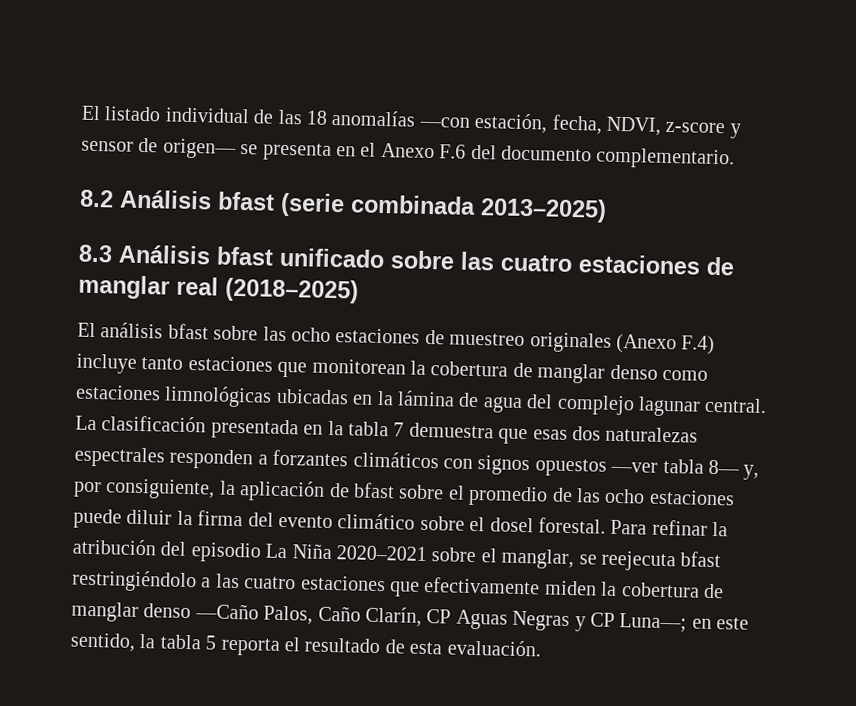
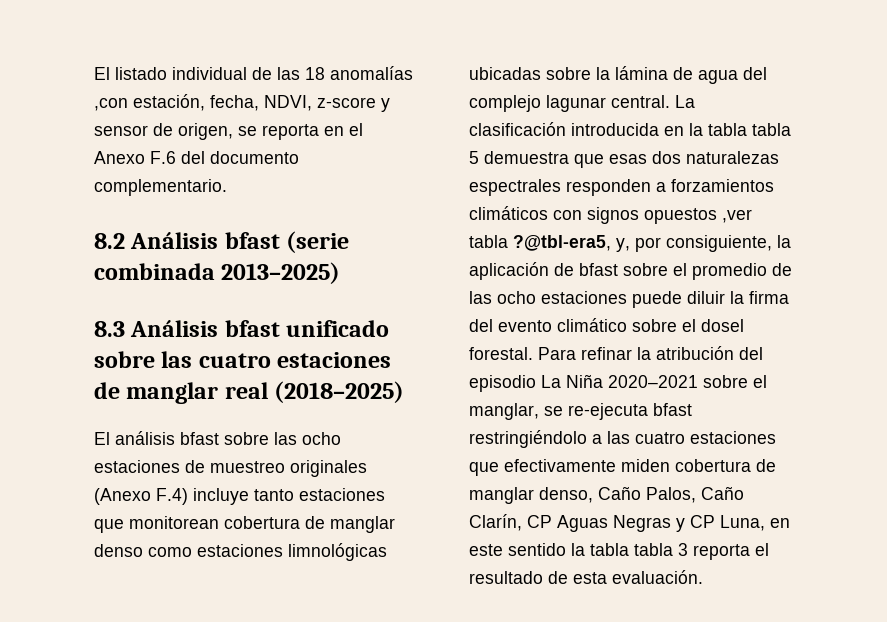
- El listado individual de las 18 anomalías —con estación, fecha, NDVI, z-score y sensor de origen— se presenta en el Anexo F.6 del documento complementario.
+ El listado individual de las 18 anomalías ,con estación, fecha, NDVI, z-score y sensor de origen, se reporta en el Anexo F.6 del documento complementario.
- El análisis bfast sobre las ocho estaciones de muestreo originales (Anexo F.4) incluye tanto estaciones que monitorean la cobertura de manglar denso como estaciones limnológicas ubicadas en la lámina de agua del complejo lagunar central.
+ El análisis bfast sobre las ocho estaciones de muestreo originales (Anexo F.4) incluye tanto estaciones que monitorean cobertura de manglar denso como estaciones limnológicas ubicadas sobre la lámina de agua del complejo lagunar central.
- La clasificación presentada en la tabla 7 demuestra que esas dos naturalezas espectrales responden a forzantes climáticos con signos opuestos —ver tabla 8— y, por consiguiente, la aplicación de bfast sobre el promedio de las ocho estaciones puede diluir la firma del evento climático sobre el dosel forestal.
+ La clasificación introducida en la tabla tabla 5 demuestra que esas dos naturalezas espectrales responden a forzamientos climáticos con signos opuestos ,ver tabla ?@tbl-era5, y, por consiguiente, la aplicación de bfast sobre el promedio de las ocho estaciones puede diluir la firma del evento climático sobre el dosel forestal.
- Para refinar la atribución del episodio La Niña 2020–2021 sobre el manglar, se reejecuta bfast restringiéndolo a las cuatro estaciones que efectivamente miden la cobertura de manglar denso —Caño Palos, Caño Clarín, CP Aguas Negras y CP Luna—; en este sentido, la tabla 5 reporta el resultado de esta evaluación.
+ Para refinar la atribución del episodio La Niña 2020–2021 sobre el manglar, se re-ejecuta bfast restringiéndolo a las cuatro estaciones que efectivamente miden cobertura de manglar denso, Caño Palos, Caño Clarín, CP Aguas Negras y CP Luna, en este sentido la tabla tabla 3 reporta el resultado de esta evaluación.

